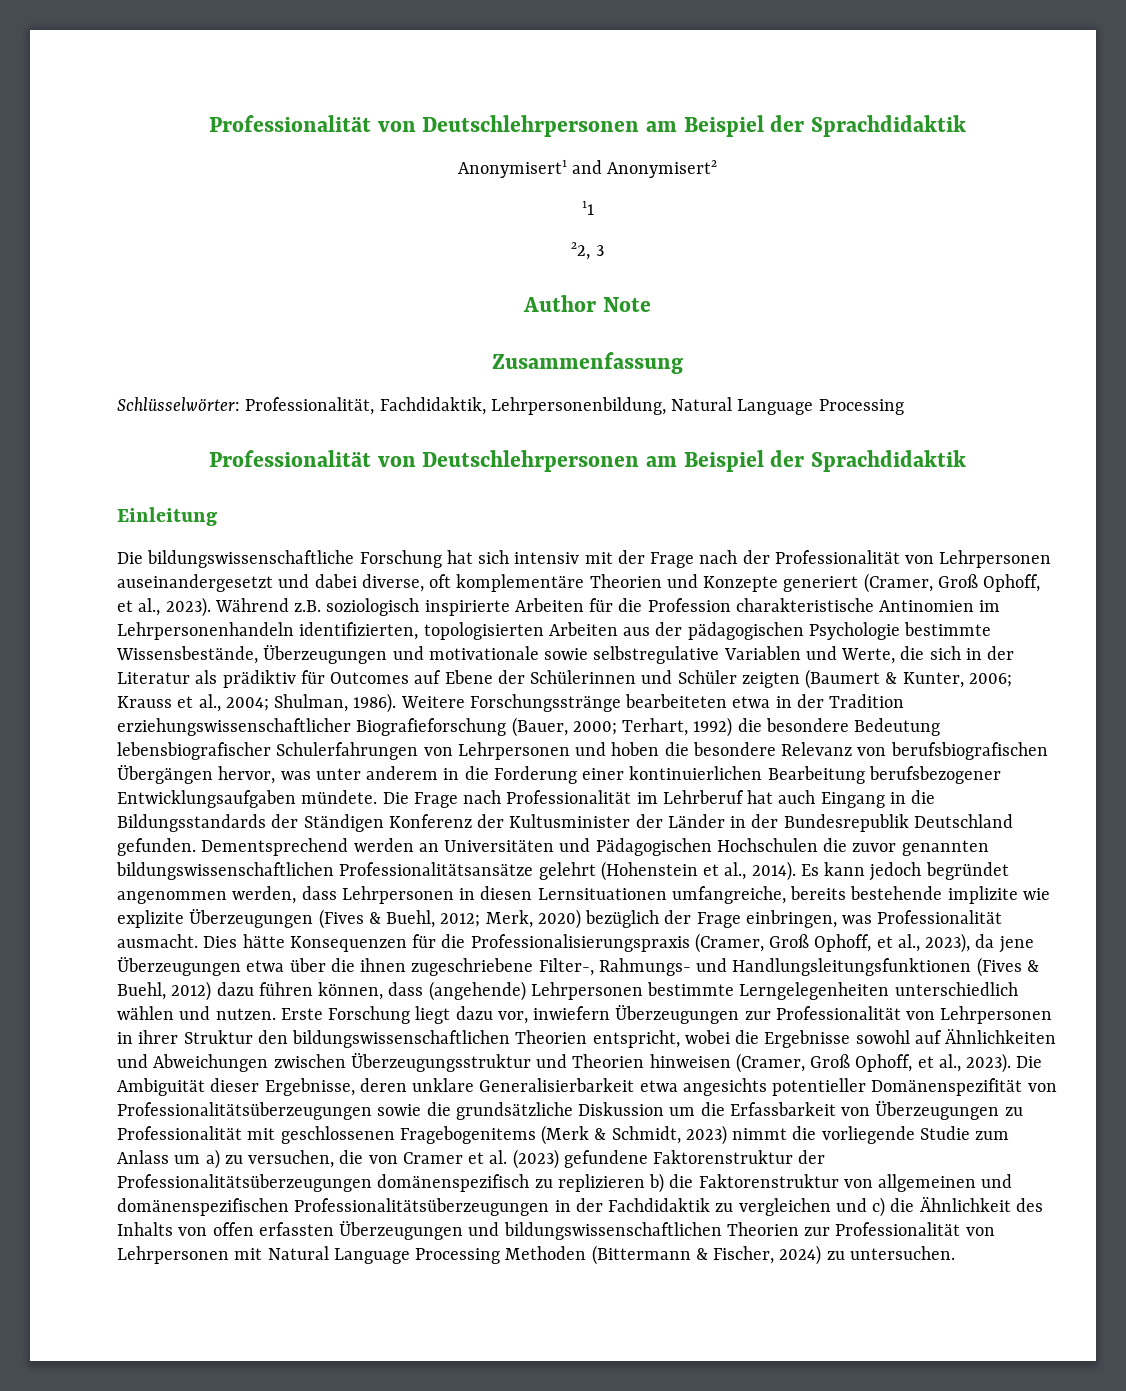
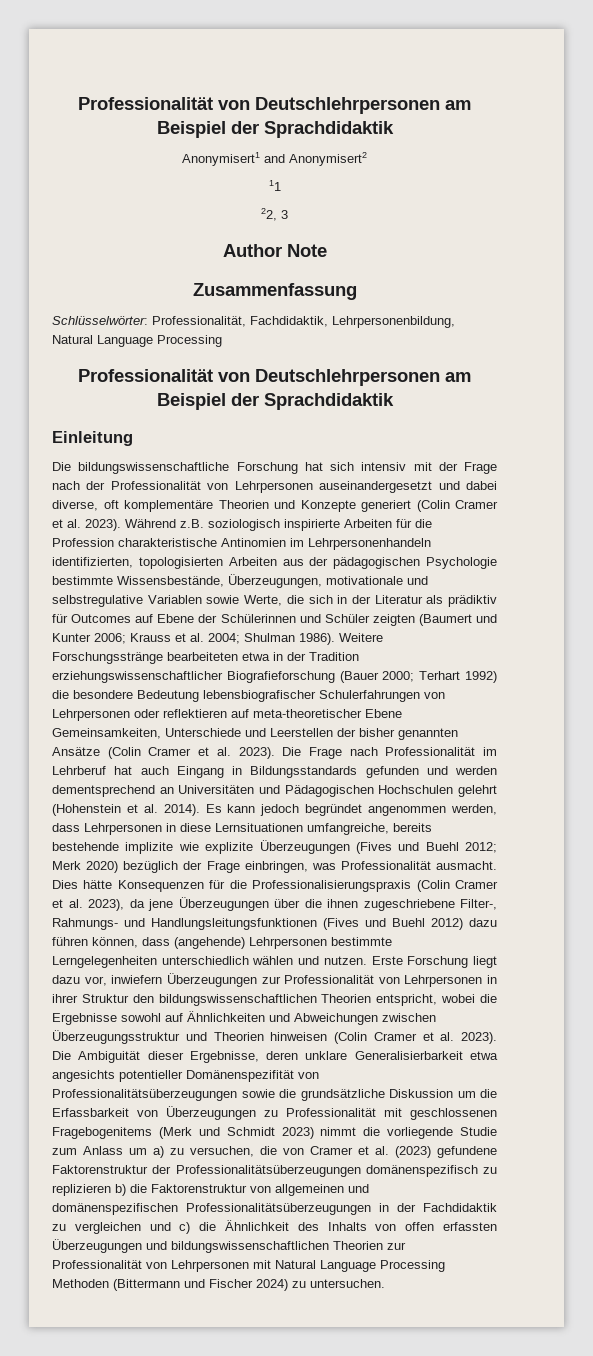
- Die bildungswissenschaftliche Forschung hat sich intensiv mit der Frage nach der Professionalität von Lehrpersonen auseinandergesetzt und dabei diverse, oft komplementäre Theorien und Konzepte generiert (Cramer, Groß Ophoff, et al., 2023).
+ Die bildungswissenschaftliche Forschung hat sich intensiv mit der Frage nach der Professionalität von Lehrpersonen auseinandergesetzt und dabei diverse, oft komplementäre Theorien und Konzepte generiert (Colin Cramer et al. 2023).
- Während z.B. soziologisch inspirierte Arbeiten für die Profession charakteristische Antinomien im Lehrpersonenhandeln identifizierten, topologisierten Arbeiten aus der pädagogischen Psychologie bestimmte Wissensbestände, Überzeugungen und motivationale sowie selbstregulative Variablen und Werte, die sich in der Literatur als prädiktiv für Outcomes auf Ebene der Schülerinnen und Schüler zeigten (Baumert & Kunter, 2006; Krauss et al., 2004; Shulman, 1986).
+ Während z.B. soziologisch inspirierte Arbeiten für die Profession charakteristische Antinomien im Lehrpersonenhandeln identifizierten, topologisierten Arbeiten aus der pädagogischen Psychologie bestimmte Wissensbestände, Überzeugungen, motivationale und selbstregulative Variablen sowie Werte, die sich in der Literatur als prädiktiv für Outcomes auf Ebene der Schülerinnen und Schüler zeigten (Baumert und Kunter 2006; Krauss et al. 2004; Shulman 1986).
- Weitere Forschungsstränge bearbeiteten etwa in der Tradition erziehungswissenschaftlicher Biografieforschung (Bauer, 2000; Terhart, 1992) die besondere Bedeutung lebensbiografischer Schulerfahrungen von Lehrpersonen und hoben die besondere Relevanz von berufsbiografischen Übergängen hervor, was unter anderem in die Forderung einer kontinuierlichen Bearbeitung berufsbezogener Entwicklungsaufgaben mündete.
+ Weitere Forschungsstränge bearbeiteten etwa in der Tradition erziehungswissenschaftlicher Biografieforschung (Bauer 2000; Terhart 1992) die besondere Bedeutung lebensbiografischer Schulerfahrungen von Lehrpersonen oder reflektieren auf meta-theoretischer Ebene Gemeinsamkeiten, Unterschiede und Leerstellen der bisher genannten Ansätze (Colin Cramer et al. 2023).
- Die Frage nach Professionalität im Lehrberuf hat auch Eingang in die Bildungsstandards der Ständigen Konferenz der Kultusminister der Länder in der Bundesrepublik Deutschland gefunden. Dementsprechend werden an Universitäten und Pädagogischen Hochschulen die zuvor genannten bildungswissenschaftlichen Professionalitätsansätze gelehrt (Hohenstein et al., 2014).
+ Die Frage nach Professionalität im Lehrberuf hat auch Eingang in Bildungsstandards gefunden und werden dementsprechend an Universitäten und Pädagogischen Hochschulen gelehrt (Hohenstein et al. 2014).
- Es kann jedoch begründet angenommen werden, dass Lehrpersonen in diesen Lernsituationen umfangreiche, bereits bestehende implizite wie explizite Überzeugungen (Fives & Buehl, 2012; Merk, 2020) bezüglich der Frage einbringen, was Professionalität ausmacht.
+ Es kann jedoch begründet angenommen werden, dass Lehrpersonen in diese Lernsituationen umfangreiche, bereits bestehende implizite wie explizite Überzeugungen (Fives und Buehl 2012; Merk 2020) bezüglich der Frage einbringen, was Professionalität ausmacht.
- Dies hätte Konsequenzen für die Professionalisierungspraxis (Cramer, Groß Ophoff, et al., 2023), da jene Überzeugungen etwa über die ihnen zugeschriebene Filter-, Rahmungs- und Handlungsleitungsfunktionen (Fives & Buehl, 2012) dazu führen können, dass (angehende) Lehrpersonen bestimmte Lerngelegenheiten unterschiedlich wählen und nutzen.
+ Dies hätte Konsequenzen für die Professionalisierungspraxis (Colin Cramer et al. 2023), da jene Überzeugungen über die ihnen zugeschriebene Filter-, Rahmungs- und Handlungsleitungsfunktionen (Fives und Buehl 2012) dazu führen können, dass (angehende) Lehrpersonen bestimmte Lerngelegenheiten unterschiedlich wählen und nutzen.
- Erste Forschung liegt dazu vor, inwiefern Überzeugungen zur Professionalität von Lehrpersonen in ihrer Struktur den bildungswissenschaftlichen Theorien entspricht, wobei die Ergebnisse sowohl auf Ähnlichkeiten und Abweichungen zwischen Überzeugungsstruktur und Theorien hinweisen (Cramer, Groß Ophoff, et al., 2023).
+ Erste Forschung liegt dazu vor, inwiefern Überzeugungen zur Professionalität von Lehrpersonen in ihrer Struktur den bildungswissenschaftlichen Theorien entspricht, wobei die Ergebnisse sowohl auf Ähnlichkeiten und Abweichungen zwischen Überzeugungsstruktur und Theorien hinweisen (Colin Cramer et al. 2023).
- Die Ambiguität dieser Ergebnisse, deren unklare Generalisierbarkeit etwa angesichts potentieller Domänenspezifität von Professionalitätsüberzeugungen sowie die grundsätzliche Diskussion um die Erfassbarkeit von Überzeugungen zu Professionalität mit geschlossenen Fragebogenitems (Merk & Schmidt, 2023) nimmt die vorliegende Studie zum Anlass um a) zu versuchen, die von Cramer et al. (2023) gefundene Faktorenstruktur der Professionalitätsüberzeugungen domänenspezifisch zu replizieren b) die Faktorenstruktur von allgemeinen und domänenspezifischen Professionalitätsüberzeugungen in der Fachdidaktik zu vergleichen und c) die Ähnlichkeit des Inhalts von offen erfassten Überzeugungen und bildungswissenschaftlichen Theorien zur Professionalität von Lehrpersonen mit Natural Language Processing Methoden (Bittermann & Fischer, 2024) zu untersuchen.
+ Die Ambiguität dieser Ergebnisse, deren unklare Generalisierbarkeit etwa angesichts potentieller Domänenspezifität von Professionalitätsüberzeugungen sowie die grundsätzliche Diskussion um die Erfassbarkeit von Überzeugungen zu Professionalität mit geschlossenen Fragebogenitems (Merk und Schmidt 2023) nimmt die vorliegende Studie zum Anlass um a) zu versuchen, die von Cramer et al. (2023) gefundene Faktorenstruktur der Professionalitätsüberzeugungen domänenspezifisch zu replizieren b) die Faktorenstruktur von allgemeinen und domänenspezifischen Professionalitätsüberzeugungen in der Fachdidaktik zu vergleichen und c) die Ähnlichkeit des Inhalts von offen erfassten Überzeugungen und bildungswissenschaftlichen Theorien zur Professionalität von Lehrpersonen mit Natural Language Processing Methoden (Bittermann und Fischer 2024) zu untersuchen.

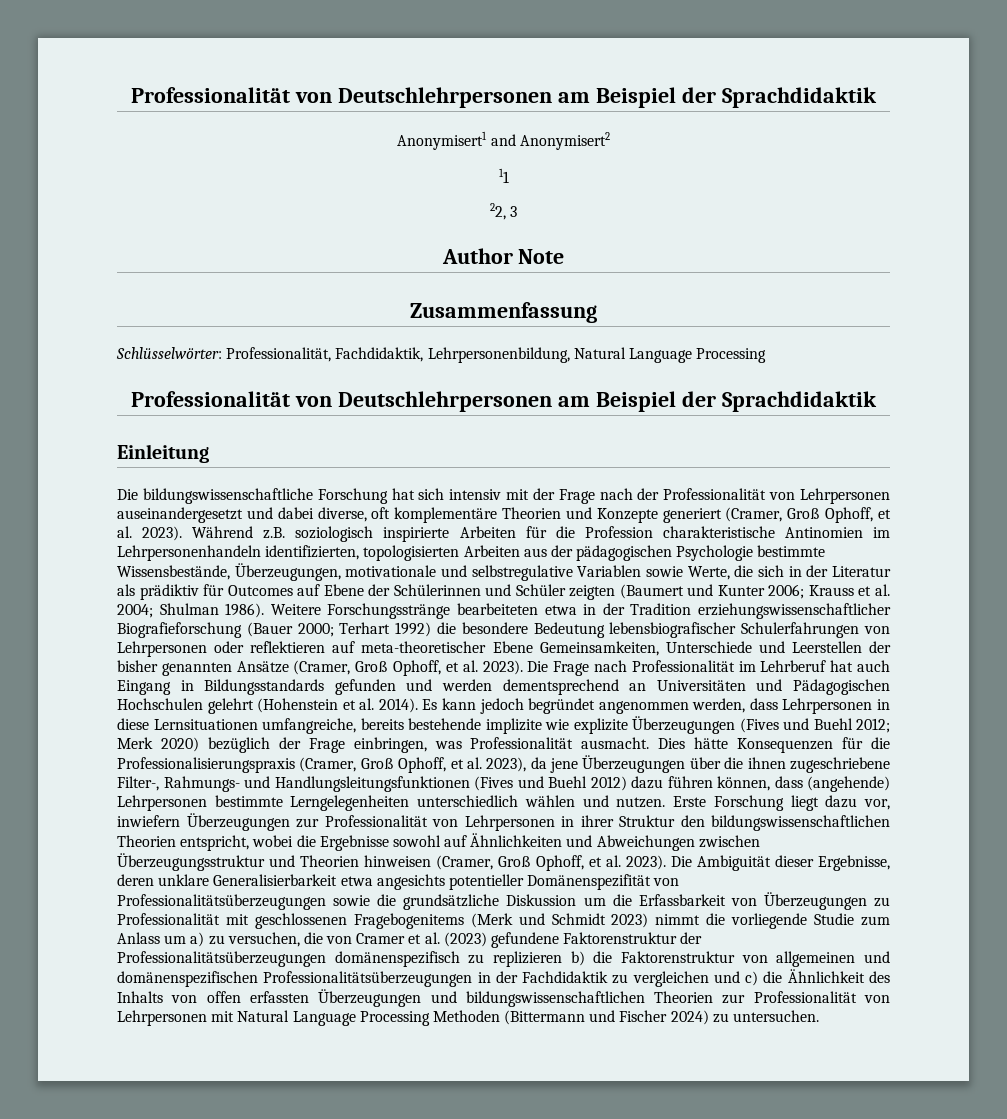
- Die bildungswissenschaftliche Forschung hat sich intensiv mit der Frage nach der Professionalität von Lehrpersonen auseinandergesetzt und dabei diverse, oft komplementäre Theorien und Konzepte generiert (Colin Cramer et al. 2023).
+ Die bildungswissenschaftliche Forschung hat sich intensiv mit der Frage nach der Professionalität von Lehrpersonen auseinandergesetzt und dabei diverse, oft komplementäre Theorien und Konzepte generiert (Cramer, Groß Ophoff, et al. 2023).
- Weitere Forschungsstränge bearbeiteten etwa in der Tradition erziehungswissenschaftlicher Biografieforschung (Bauer 2000; Terhart 1992) die besondere Bedeutung lebensbiografischer Schulerfahrungen von Lehrpersonen oder reflektieren auf meta-theoretischer Ebene Gemeinsamkeiten, Unterschiede und Leerstellen der bisher genannten Ansätze (Colin Cramer et al. 2023).
+ Weitere Forschungsstränge bearbeiteten etwa in der Tradition erziehungswissenschaftlicher Biografieforschung (Bauer 2000; Terhart 1992) die besondere Bedeutung lebensbiografischer Schulerfahrungen von Lehrpersonen oder reflektieren auf meta-theoretischer Ebene Gemeinsamkeiten, Unterschiede und Leerstellen der bisher genannten Ansätze (Cramer, Groß Ophoff, et al. 2023).
- Dies hätte Konsequenzen für die Professionalisierungspraxis (Colin Cramer et al. 2023), da jene Überzeugungen über die ihnen zugeschriebene Filter-, Rahmungs- und Handlungsleitungsfunktionen (Fives und Buehl 2012) dazu führen können, dass (angehende) Lehrpersonen bestimmte Lerngelegenheiten unterschiedlich wählen und nutzen.
+ Dies hätte Konsequenzen für die Professionalisierungspraxis (Cramer, Groß Ophoff, et al. 2023), da jene Überzeugungen über die ihnen zugeschriebene Filter-, Rahmungs- und Handlungsleitungsfunktionen (Fives und Buehl 2012) dazu führen können, dass (angehende) Lehrpersonen bestimmte Lerngelegenheiten unterschiedlich wählen und nutzen.
- Erste Forschung liegt dazu vor, inwiefern Überzeugungen zur Professionalität von Lehrpersonen in ihrer Struktur den bildungswissenschaftlichen Theorien entspricht, wobei die Ergebnisse sowohl auf Ähnlichkeiten und Abweichungen zwischen Überzeugungsstruktur und Theorien hinweisen (Colin Cramer et al. 2023).
+ Erste Forschung liegt dazu vor, inwiefern Überzeugungen zur Professionalität von Lehrpersonen in ihrer Struktur den bildungswissenschaftlichen Theorien entspricht, wobei die Ergebnisse sowohl auf Ähnlichkeiten und Abweichungen zwischen Überzeugungsstruktur und Theorien hinweisen (Cramer, Groß Ophoff, et al. 2023).

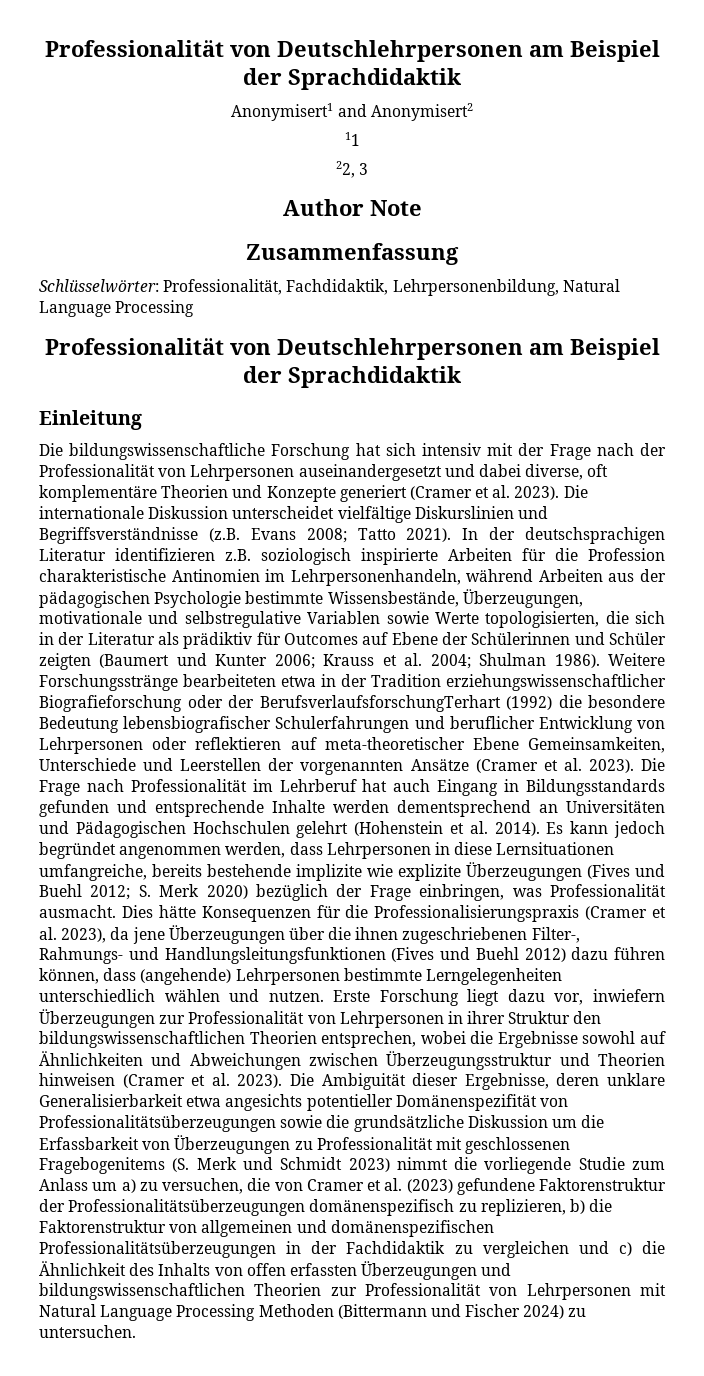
- Die bildungswissenschaftliche Forschung hat sich intensiv mit der Frage nach der Professionalität von Lehrpersonen auseinandergesetzt und dabei diverse, oft komplementäre Theorien und Konzepte generiert (Cramer, Groß Ophoff, et al. 2023). Während z.B. soziologisch inspirierte Arbeiten für die Profession charakteristische Antinomien im Lehrpersonenhandeln identifizierten, topologisierten Arbeiten aus der pädagogischen Psychologie bestimmte Wissensbestände, Überzeugungen, motivationale und selbstregulative Variablen sowie Werte, die sich in der Literatur als prädiktiv für Outcomes auf Ebene der Schülerinnen und Schüler zeigten (Baumert und Kunter 2006;
+ Die bildungswissenschaftliche Forschung hat sich intensiv mit der Frage nach der Professionalität von Lehrpersonen auseinandergesetzt und dabei diverse, oft komplementäre Theorien und Konzepte generiert (Cramer et al. 2023). Die internationale Diskussion unterscheidet vielfältige Diskurslinien und Begriffsverständnisse (z.B. Evans 2008; Tatto 2021). In der deutschsprachigen Literatur identifizieren z.B. soziologisch inspirierte Arbeiten für die Profession charakteristische Antinomien im Lehrpersonenhandeln, während Arbeiten aus der pädagogischen Psychologie bestimmte Wissensbestände, Überzeugungen, motivationale und selbstregulative Variablen sowie Werte topologisierten, die sich in der Literatur als prädiktiv für Outcomes auf Ebene der Schülerinnen und Schüler zeigten (Baumert und Kunter 2006;
- Weitere Forschungsstränge bearbeiteten etwa in der Tradition erziehungswissenschaftlicher Biografieforschung (Bauer 2000; Terhart 1992) die besondere Bedeutung lebensbiografischer Schulerfahrungen von Lehrpersonen oder reflektieren auf meta-theoretischer Ebene Gemeinsamkeiten, Unterschiede und Leerstellen der bisher genannten Ansätze (Cramer, Groß Ophoff, et al. 2023).
+ Weitere Forschungsstränge bearbeiteten etwa in der Tradition erziehungswissenschaftlicher Biografieforschung oder der BerufsverlaufsforschungTerhart (1992) die besondere Bedeutung lebensbiografischer Schulerfahrungen und beruflicher Entwicklung von Lehrpersonen oder reflektieren auf meta-theoretischer Ebene Gemeinsamkeiten, Unterschiede und Leerstellen der vorgenannten Ansätze (Cramer et al. 2023).
- Die Frage nach Professionalität im Lehrberuf hat auch Eingang in Bildungsstandards gefunden und werden dementsprechend an Universitäten und Pädagogischen Hochschulen gelehrt (Hohenstein et al. 2014).
+ Die Frage nach Professionalität im Lehrberuf hat auch Eingang in Bildungsstandards gefunden und entsprechende Inhalte werden dementsprechend an Universitäten und Pädagogischen Hochschulen gelehrt (Hohenstein et al. 2014).
- Es kann jedoch begründet angenommen werden, dass Lehrpersonen in diese Lernsituationen umfangreiche, bereits bestehende implizite wie explizite Überzeugungen (Fives und Buehl 2012; Merk 2020) bezüglich der Frage einbringen, was Professionalität ausmacht.
+ Es kann jedoch begründet angenommen werden, dass Lehrpersonen in diese Lernsituationen umfangreiche, bereits bestehende implizite wie explizite Überzeugungen (Fives und Buehl 2012; S. Merk 2020) bezüglich der Frage einbringen, was Professionalität ausmacht.
- Dies hätte Konsequenzen für die Professionalisierungspraxis (Cramer, Groß Ophoff, et al. 2023), da jene Überzeugungen über die ihnen zugeschriebene Filter-, Rahmungs- und Handlungsleitungsfunktionen (Fives und Buehl 2012) dazu führen können, dass (angehende) Lehrpersonen bestimmte Lerngelegenheiten unterschiedlich wählen und nutzen.
+ Dies hätte Konsequenzen für die Professionalisierungspraxis (Cramer et al. 2023), da jene Überzeugungen über die ihnen zugeschriebenen Filter-, Rahmungs- und Handlungsleitungsfunktionen (Fives und Buehl 2012) dazu führen können, dass (angehende) Lehrpersonen bestimmte Lerngelegenheiten unterschiedlich wählen und nutzen.
- Erste Forschung liegt dazu vor, inwiefern Überzeugungen zur Professionalität von Lehrpersonen in ihrer Struktur den bildungswissenschaftlichen Theorien entspricht, wobei die Ergebnisse sowohl auf Ähnlichkeiten und Abweichungen zwischen Überzeugungsstruktur und Theorien hinweisen (Cramer, Groß Ophoff, et al. 2023).
+ Erste Forschung liegt dazu vor, inwiefern Überzeugungen zur Professionalität von Lehrpersonen in ihrer Struktur den bildungswissenschaftlichen Theorien entsprechen, wobei die Ergebnisse sowohl auf Ähnlichkeiten und Abweichungen zwischen Überzeugungsstruktur und Theorien hinweisen (Cramer et al. 2023).
- Die Ambiguität dieser Ergebnisse, deren unklare Generalisierbarkeit etwa angesichts potentieller Domänenspezifität von Professionalitätsüberzeugungen sowie die grundsätzliche Diskussion um die Erfassbarkeit von Überzeugungen zu Professionalität mit geschlossenen Fragebogenitems (Merk und Schmidt 2023) nimmt die vorliegende Studie zum Anlass um a) zu versuchen, die von Cramer et al. (2023) gefundene Faktorenstruktur der Professionalitätsüberzeugungen domänenspezifisch zu replizieren b) die Faktorenstruktur von allgemeinen und domänenspezifischen Professionalitätsüberzeugungen in der Fachdidaktik zu vergleichen und c) die Ähnlichkeit des Inhalts von offen erfassten Überzeugungen und bildungswissenschaftlichen Theorien zur Professionalität von Lehrpersonen mit Natural Language Processing Methoden (Bittermann und Fischer 2024) zu untersuchen.
+ Die Ambiguität dieser Ergebnisse, deren unklare Generalisierbarkeit etwa angesichts potentieller Domänenspezifität von Professionalitätsüberzeugungen sowie die grundsätzliche Diskussion um die Erfassbarkeit von Überzeugungen zu Professionalität mit geschlossenen Fragebogenitems (S. Merk und Schmidt 2023) nimmt die vorliegende Studie zum Anlass um a) zu versuchen, die von Cramer et al. (2023) gefundene Faktorenstruktur der Professionalitätsüberzeugungen domänenspezifisch zu replizieren, b) die Faktorenstruktur von allgemeinen und domänenspezifischen Professionalitätsüberzeugungen in der Fachdidaktik zu vergleichen und c) die Ähnlichkeit des Inhalts von offen erfassten Überzeugungen und bildungswissenschaftlichen Theorien zur Professionalität von Lehrpersonen mit Natural Language Processing Methoden (Bittermann und Fischer 2024) zu untersuchen.

